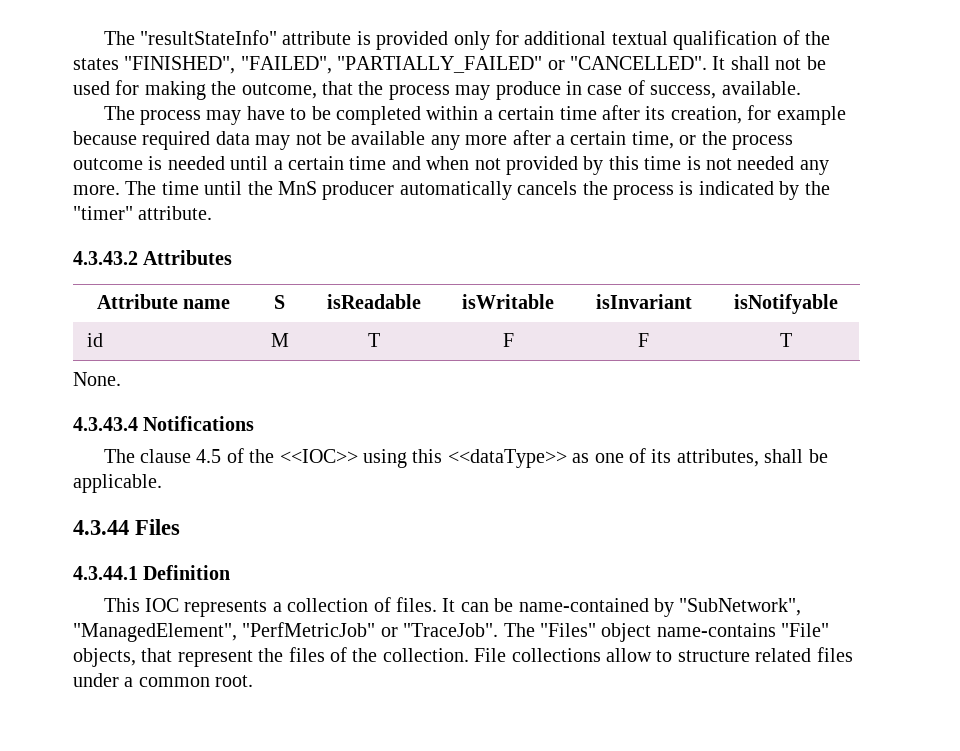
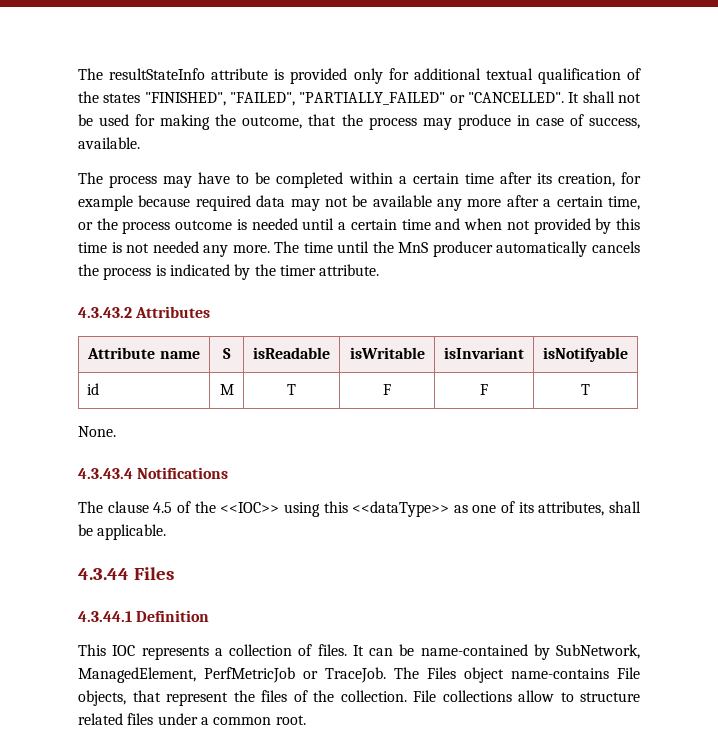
- The "resultStateInfo" attribute is provided only for additional textual qualification of the states "FINISHED", "FAILED", "PARTIALLY_FAILED" or "CANCELLED".
+ The resultStateInfo attribute is provided only for additional textual qualification of the states "FINISHED", "FAILED", "PARTIALLY_FAILED" or "CANCELLED".
- The time until the MnS producer automatically cancels the process is indicated by the "timer" attribute.
+ The time until the MnS producer automatically cancels the process is indicated by the timer attribute.
- It can be name-contained by "SubNetwork", "ManagedElement", "PerfMetricJob" or "TraceJob". The "Files" object name-contains "File" objects, that represent the files of the collection.
+ It can be name-contained by SubNetwork, ManagedElement, PerfMetricJob or TraceJob. The Files object name-contains File objects, that represent the files of the collection.

